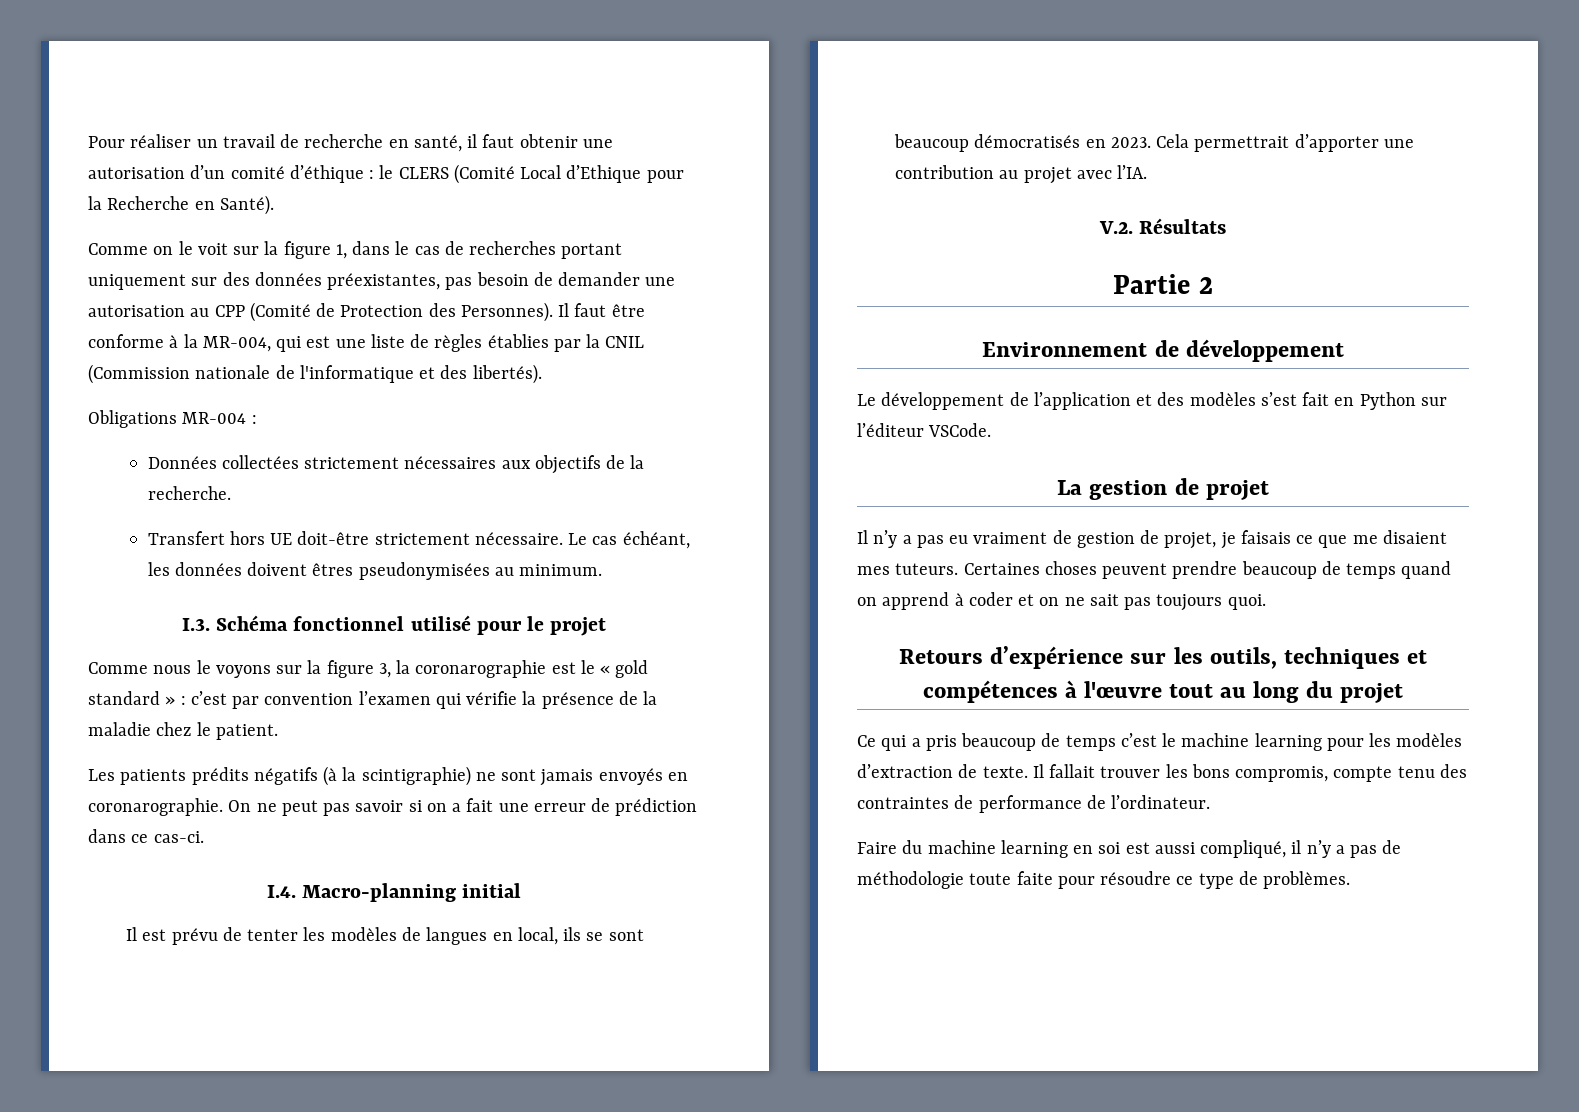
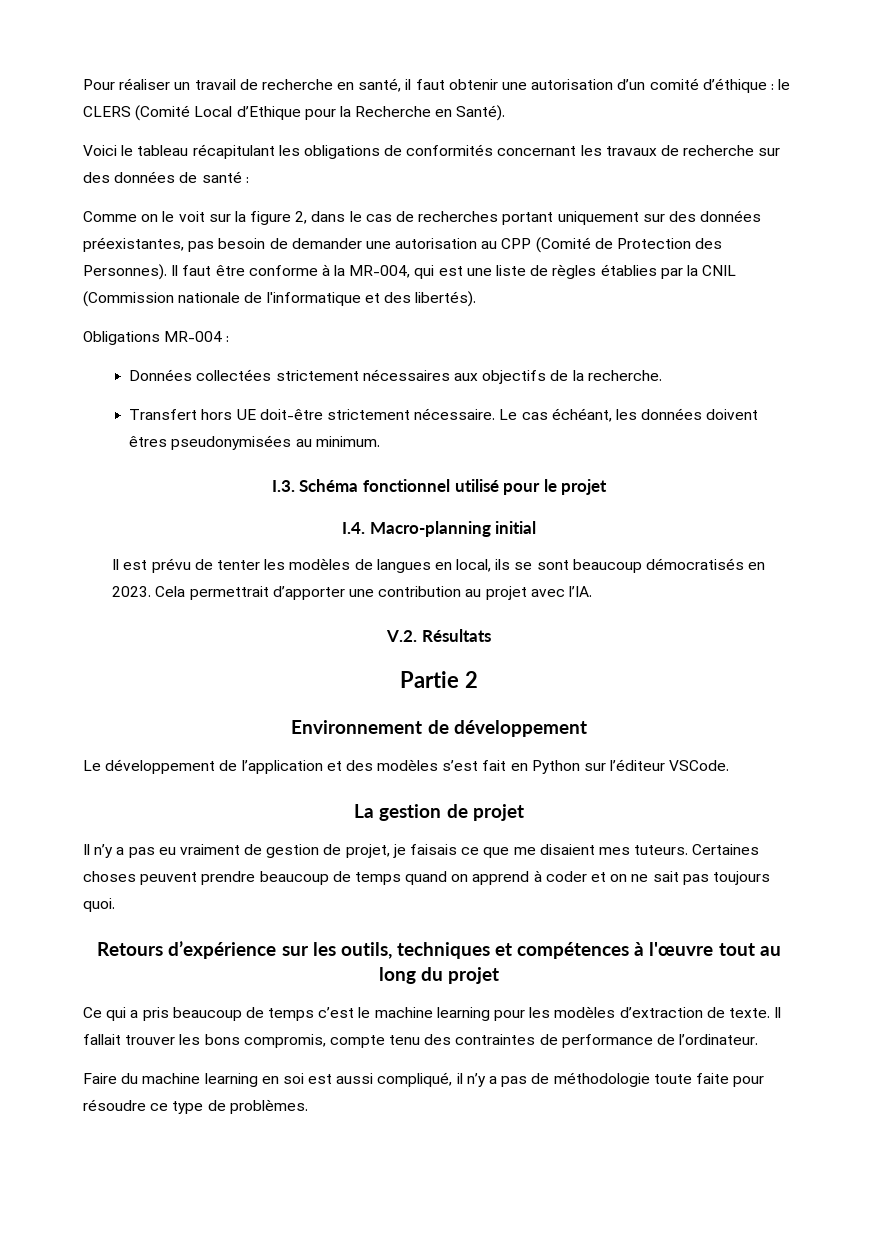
+ Voici le tableau récapitulant les obligations de conformités concernant les travaux de recherche sur des données de santé :
- Comme on le voit sur la figure 1, dans le cas de recherches portant uniquement sur des données préexistantes, pas besoin de demander une autorisation au CPP (Comité de Protection des Personnes).
+ Comme on le voit sur la figure 2, dans le cas de recherches portant uniquement sur des données préexistantes, pas besoin de demander une autorisation au CPP (Comité de Protection des Personnes).
- Comme nous le voyons sur la figure 3, la coronarographie est le « gold standard » : c’est par convention l’examen qui vérifie la présence de la maladie chez le patient.
- Les patients prédits négatifs (à la scintigraphie) ne sont jamais envoyés en coronarographie. On ne peut pas savoir si on a fait une erreur de prédiction dans ce cas-ci.

